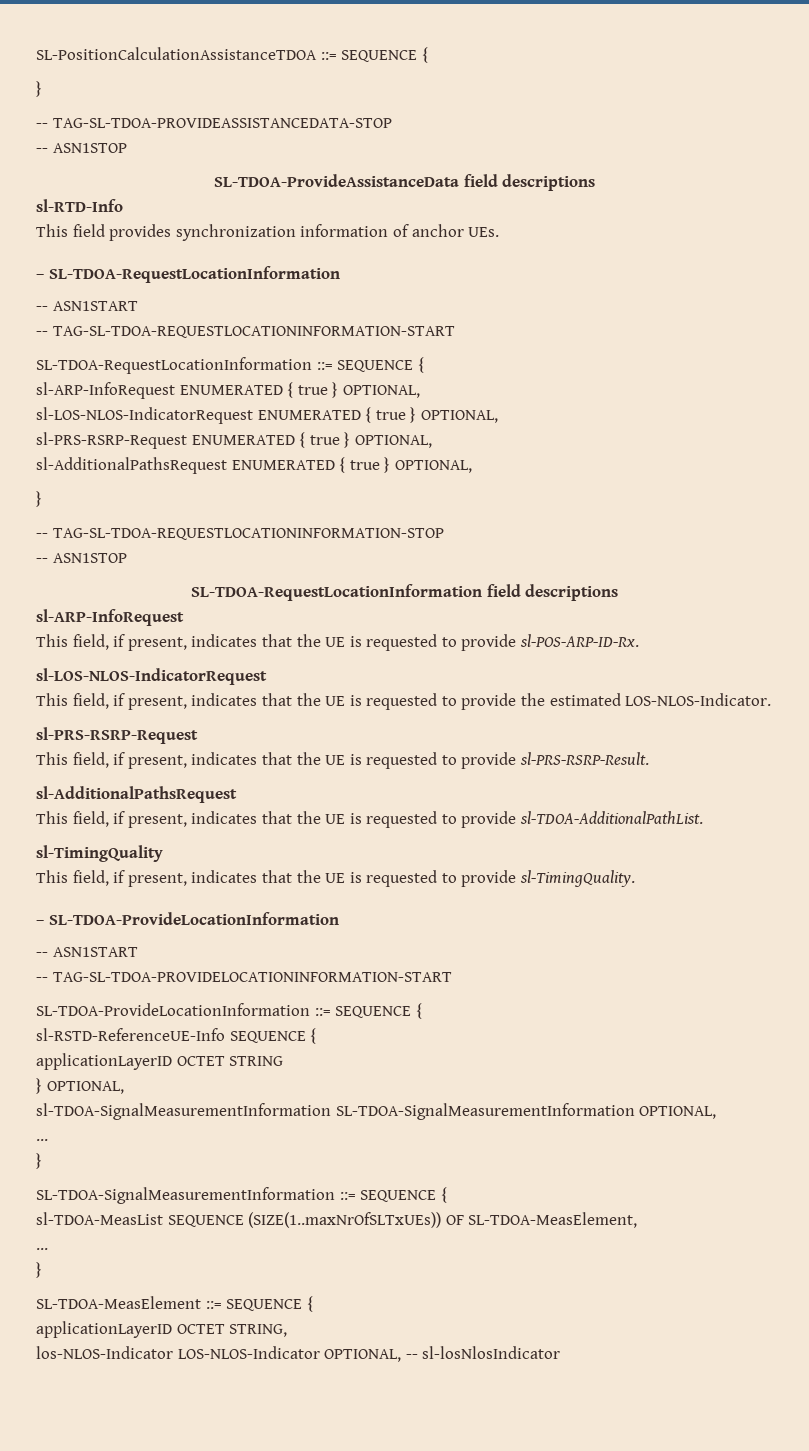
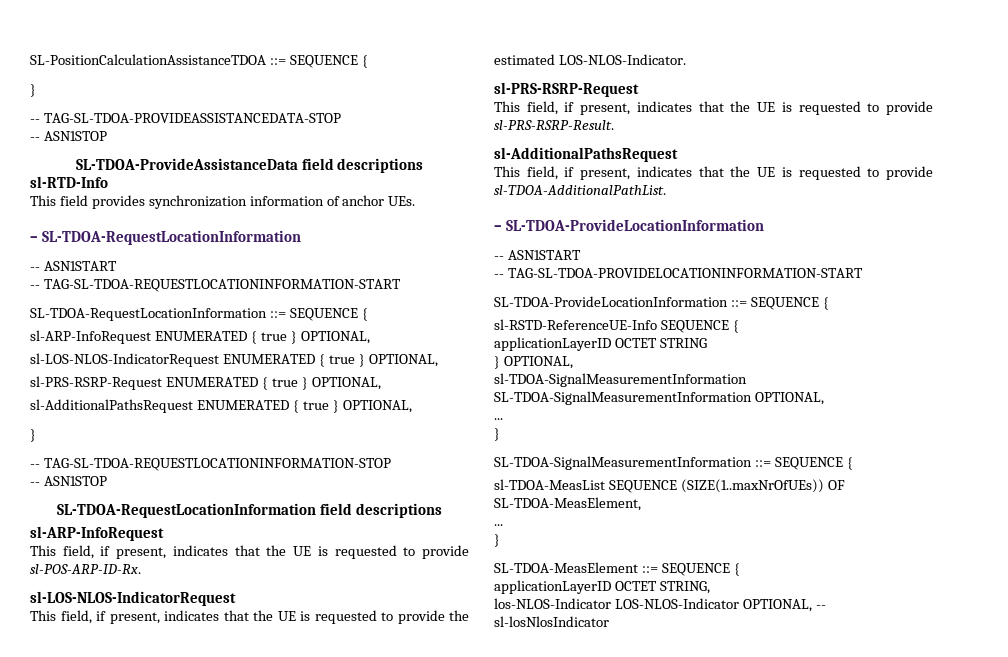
- sl-TimingQuality
- This field, if present, indicates that the UE is requested to provide sl-TimingQuality.
- sl-TDOA-MeasList SEQUENCE (SIZE(1..maxNrOfSLTxUEs)) OF SL-TDOA-MeasElement,
+ sl-TDOA-MeasList SEQUENCE (SIZE(1..maxNrOfUEs)) OF SL-TDOA-MeasElement,

